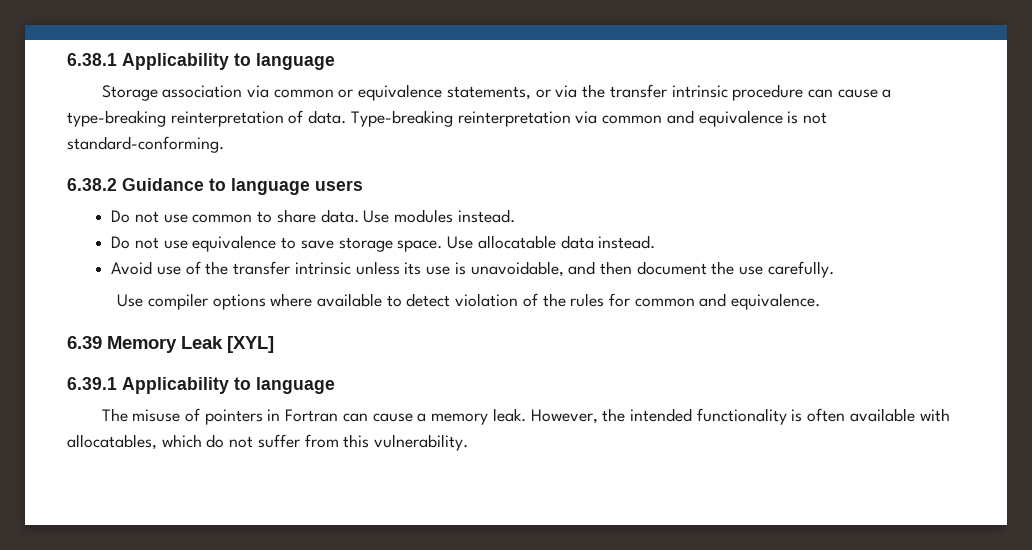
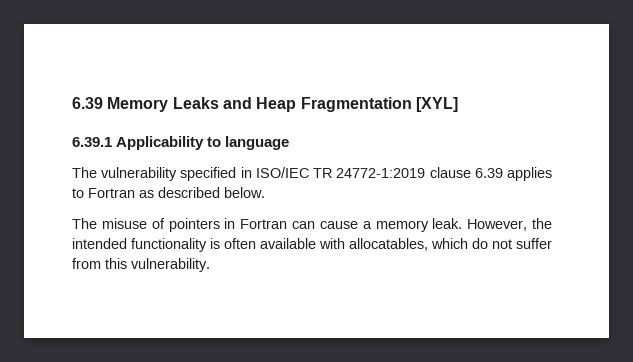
- 6.38.1 Applicability to language
- Storage association via common or equivalence statements, or via the transfer intrinsic procedure can cause a type-breaking reinterpretation of data. Type-breaking reinterpretation via common and equivalence is not standard-conforming.
- 6.38.2 Guidance to language users
- Do not use common to share data. Use modules instead.
- Do not use equivalence to save storage space. Use allocatable data instead.
- Avoid use of the transfer intrinsic unless its use is unavoidable, and then document the use carefully.
- Use compiler options where available to detect violation of the rules for common and equivalence.
- 6.39 Memory Leak [XYL]
+ 6.39 Memory Leaks and Heap Fragmentation [XYL]
+ The vulnerability specified in ISO/IEC TR 24772-1:2019 clause 6.39 applies to Fortran as described below.

